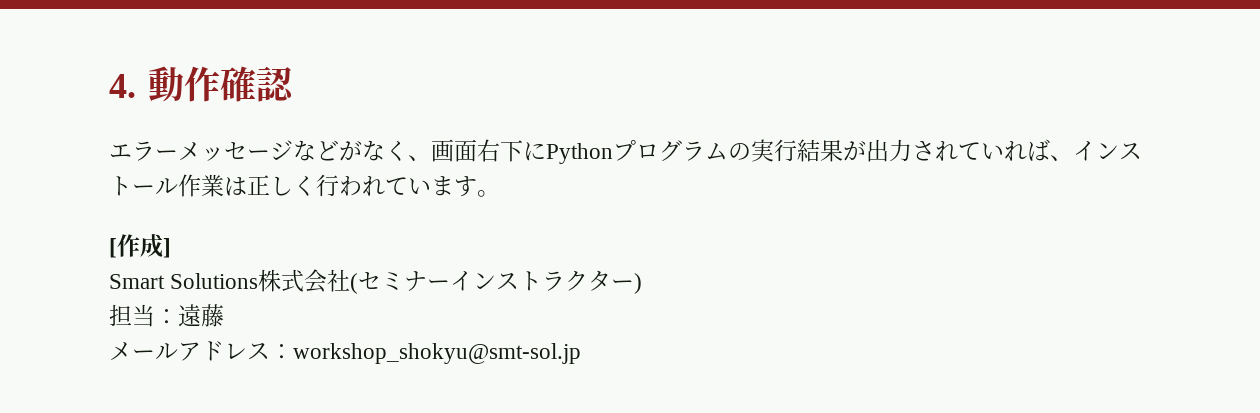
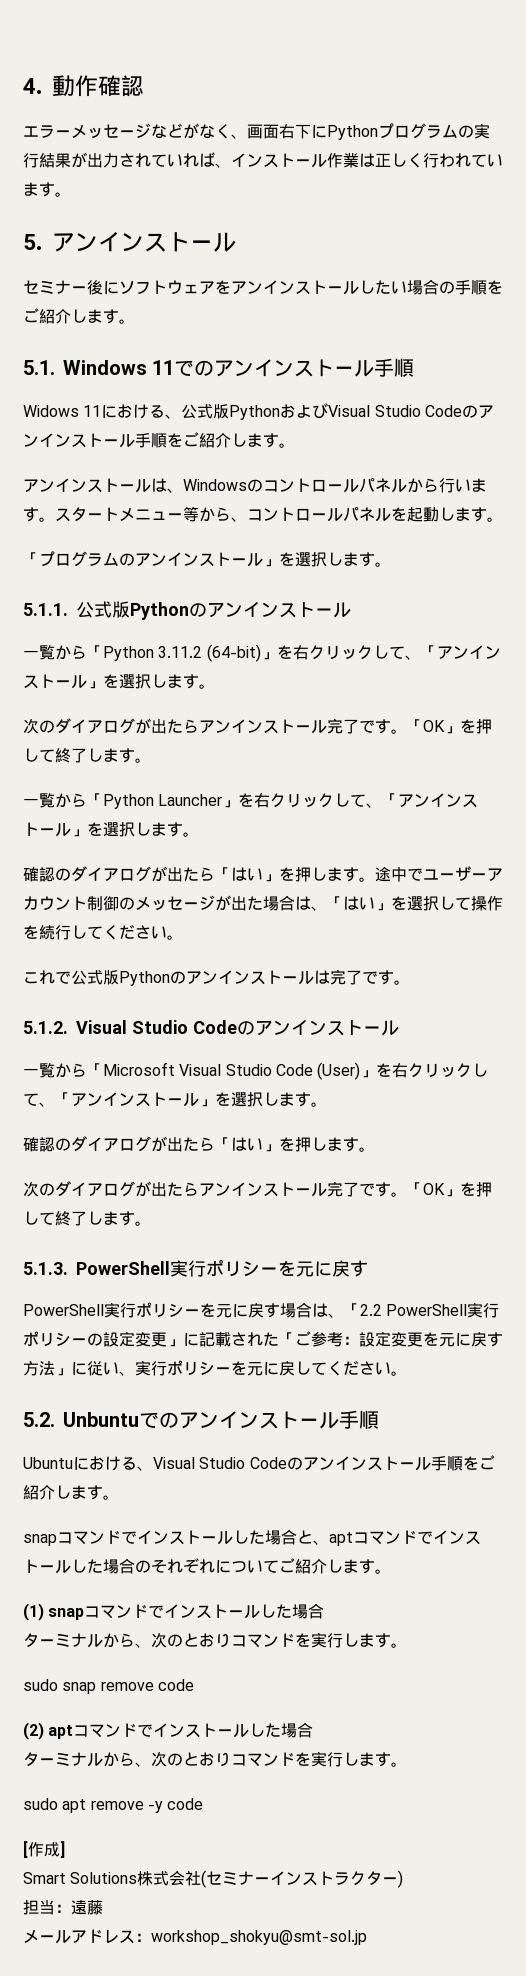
+ 5.アンインストール
+ セミナー後にソフトウェアをアンインストールしたい場合の手順をご紹介します。
+ 5.1. Windows 11でのアンインストール手順
+ Widows 11における、公式版PythonおよびVisual Studio Codeのアンインストール手順をご紹介します。
+ アンインストールは、Windowsのコントロールパネルから行います。スタートメニュー等から、コントロールパネルを起動します。
+ 「プログラムのアンインストール」を選択します。
+ 5.1.1.公式版Pythonのアンインストール
+ 一覧から「Python 3.11.2 (64-bit)」を右クリックして、「アンインストール」を選択します。
+ 次のダイアログが出たらアンインストール完了です。「OK」を押して終了します。
+ 一覧から「Python Launcher」を右クリックして、「アンインストール」を選択します。
+ 確認のダイアログが出たら「はい」を押します。途中でユーザーアカウント制御のメッセージが出た場合は、「はい」を選択して操作を続行してください。
+ これで公式版Pythonのアンインストールは完了です。
+ 5.1.2. Visual Studio Codeのアンインストール
+ 一覧から「Microsoft Visual Studio Code (User)」を右クリックして、「アンインストール」を選択します。
+ 確認のダイアログが出たら「はい」を押します。
+ 次のダイアログが出たらアンインストール完了です。「OK」を押して終了します。
+ 5.1.3. PowerShell実行ポリシーを元に戻す
+ PowerShell実行ポリシーを元に戻す場合は、「2.2 PowerShell実行ポリシーの設定変更」に記載された「ご参考：設定変更を元に戻す方法」に従い、実行ポリシーを元に戻してください。
+ 5.2. Unbuntuでのアンインストール手順
+ Ubuntuにおける、Visual Studio Codeのアンインストール手順をご紹介します。
+ snapコマンドでインストールした場合と、aptコマンドでインストールした場合のそれぞれについてご紹介します。
+ (1) snapコマンドでインストールした場合
+ ターミナルから、次のとおりコマンドを実行します。
+ sudo snap remove code
+ (2) aptコマンドでインストールした場合
+ ターミナルから、次のとおりコマンドを実行します。
+ sudo apt remove -y code

